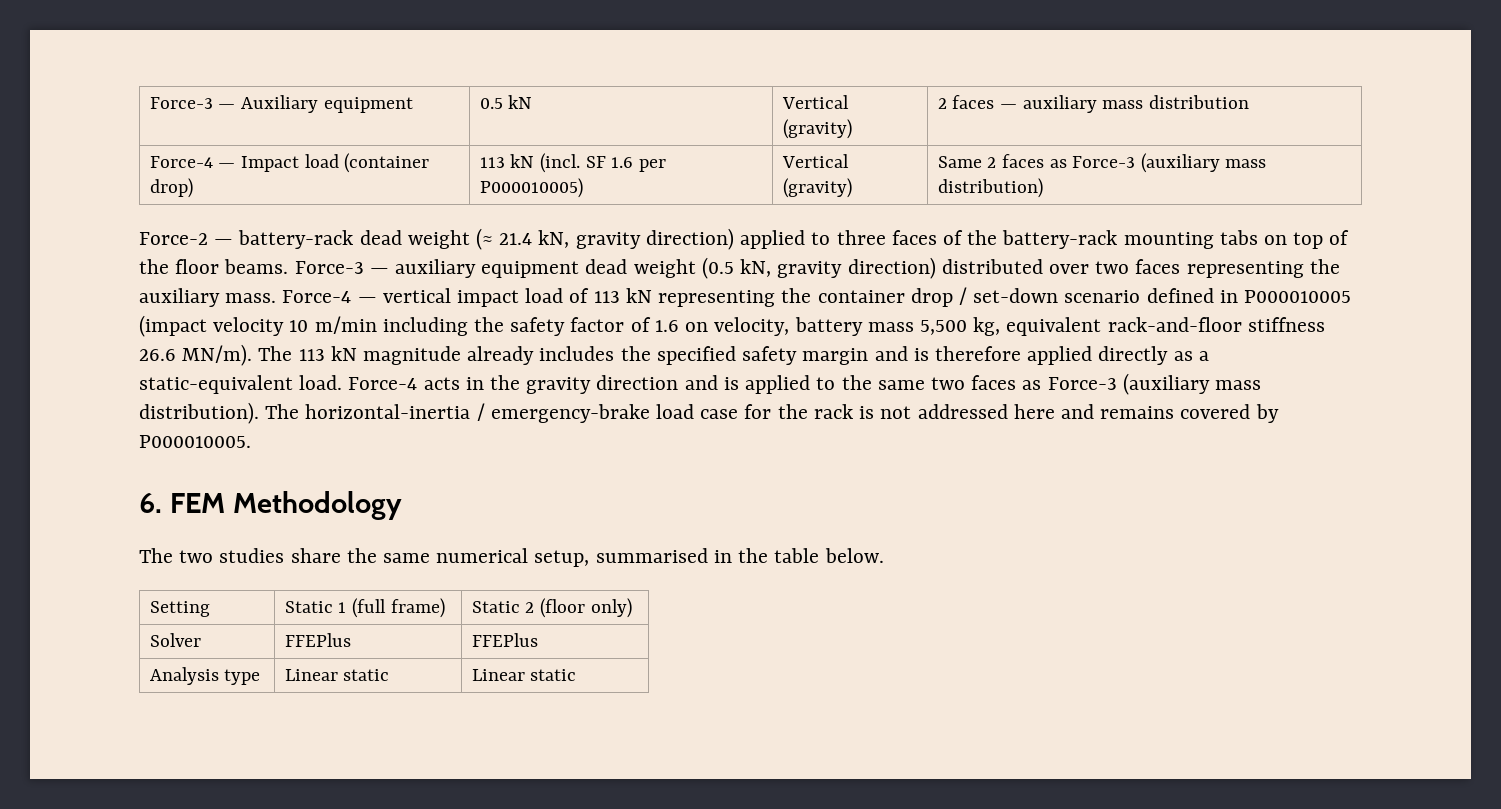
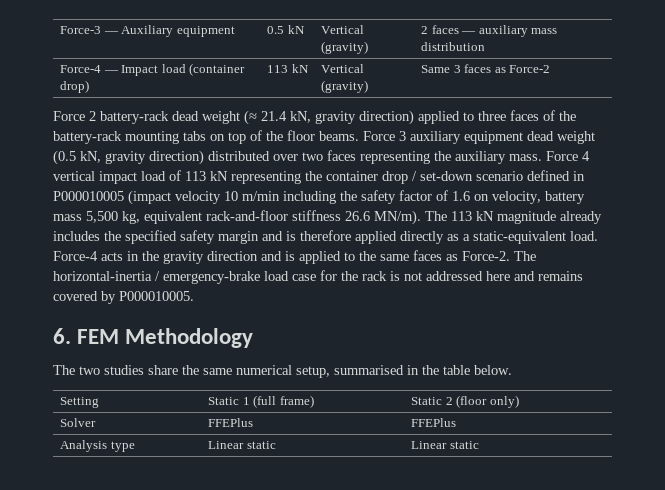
- Force-4 — Impact load (container drop) | 113 kN (incl. SF 1.6 per P000010005) | Vertical (gravity) | Same 2 faces as Force-3 (auxiliary mass distribution)
- Force-2 — battery-rack dead weight (≈ 21.4 kN, gravity direction) applied to three faces of the battery-rack mounting tabs on top of the floor beams.
+ Force-4 — Impact load (container drop) | 113 kN | Vertical (gravity) | Same 3 faces as Force-2
+ Force 2 battery-rack dead weight (≈ 21.4 kN, gravity direction) applied to three faces of the battery-rack mounting tabs on top of the floor beams.
- Force-3 — auxiliary equipment dead weight (0.5 kN, gravity direction) distributed over two faces representing the auxiliary mass.
+ Force 3 auxiliary equipment dead weight (0.5 kN, gravity direction) distributed over two faces representing the auxiliary mass.
- Force-4 — vertical impact load of 113 kN representing the container drop / set-down scenario defined in P000010005 (impact velocity 10 m/min including the safety factor of 1.6 on velocity, battery mass 5,500 kg, equivalent rack-and-floor stiffness 26.6 MN/m).
+ Force 4 vertical impact load of 113 kN representing the container drop / set-down scenario defined in P000010005 (impact velocity 10 m/min including the safety factor of 1.6 on velocity, battery mass 5,500 kg, equivalent rack-and-floor stiffness 26.6 MN/m).
- Force-4 acts in the gravity direction and is applied to the same two faces as Force-3 (auxiliary mass distribution).
+ Force-4 acts in the gravity direction and is applied to the same faces as Force-2.

